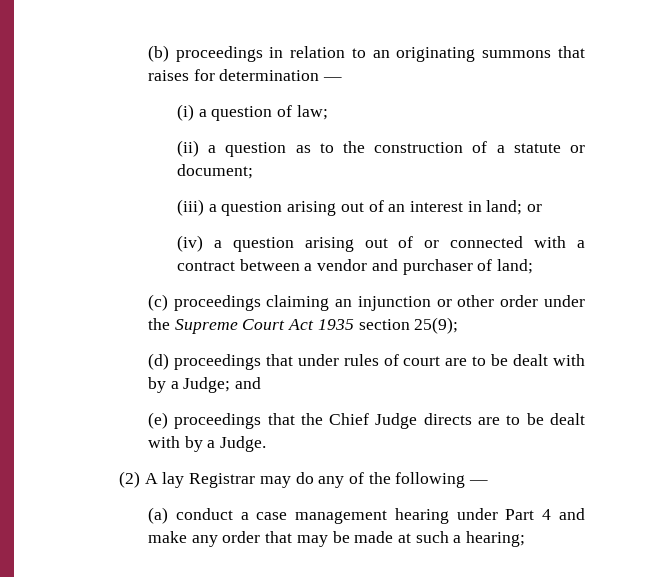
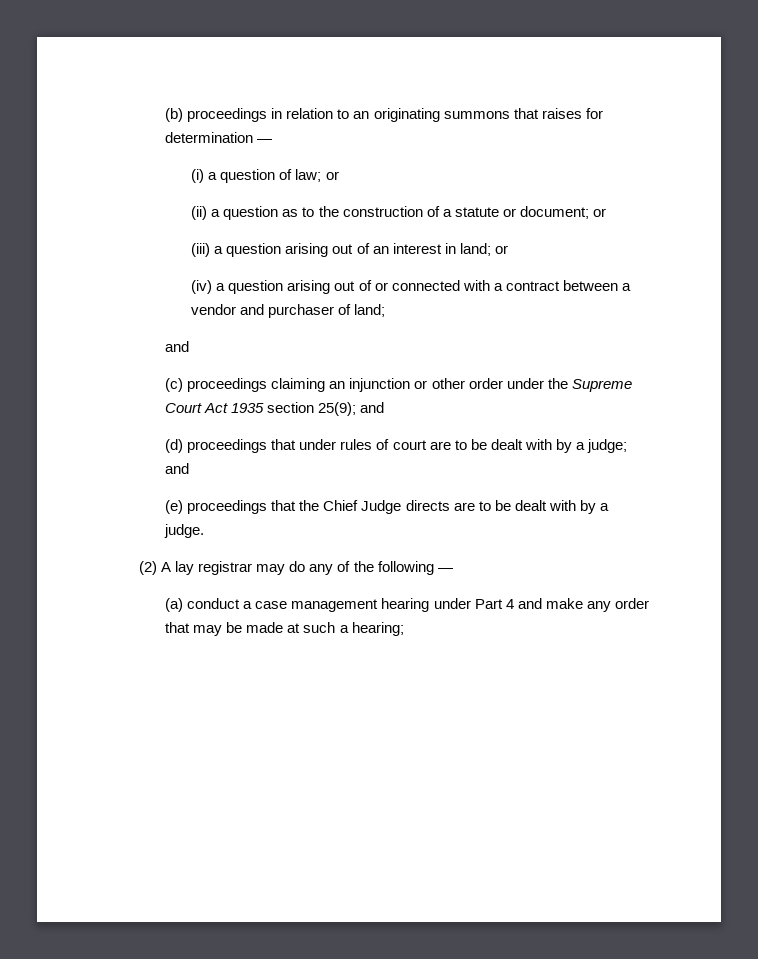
- (i) a question of law;
+ (i) a question of law; or
- (ii) a question as to the construction of a statute or document;
+ (ii) a question as to the construction of a statute or document; or
  (iv) a question arising out of or connected with a contract between a vendor and purchaser of land;
+ and
- (c) proceedings claiming an injunction or other order under the Supreme Court Act 1935 section 25(9);
+ (c) proceedings claiming an injunction or other order under the Supreme Court Act 1935 section 25(9); and
- (d) proceedings that under rules of court are to be dealt with by a Judge; and
+ (d) proceedings that under rules of court are to be dealt with by a judge; and
- (e) proceedings that the Chief Judge directs are to be dealt with by a Judge.
+ (e) proceedings that the Chief Judge directs are to be dealt with by a judge.
- (2) A lay Registrar may do any of the following —
+ (2) A lay registrar may do any of the following —

